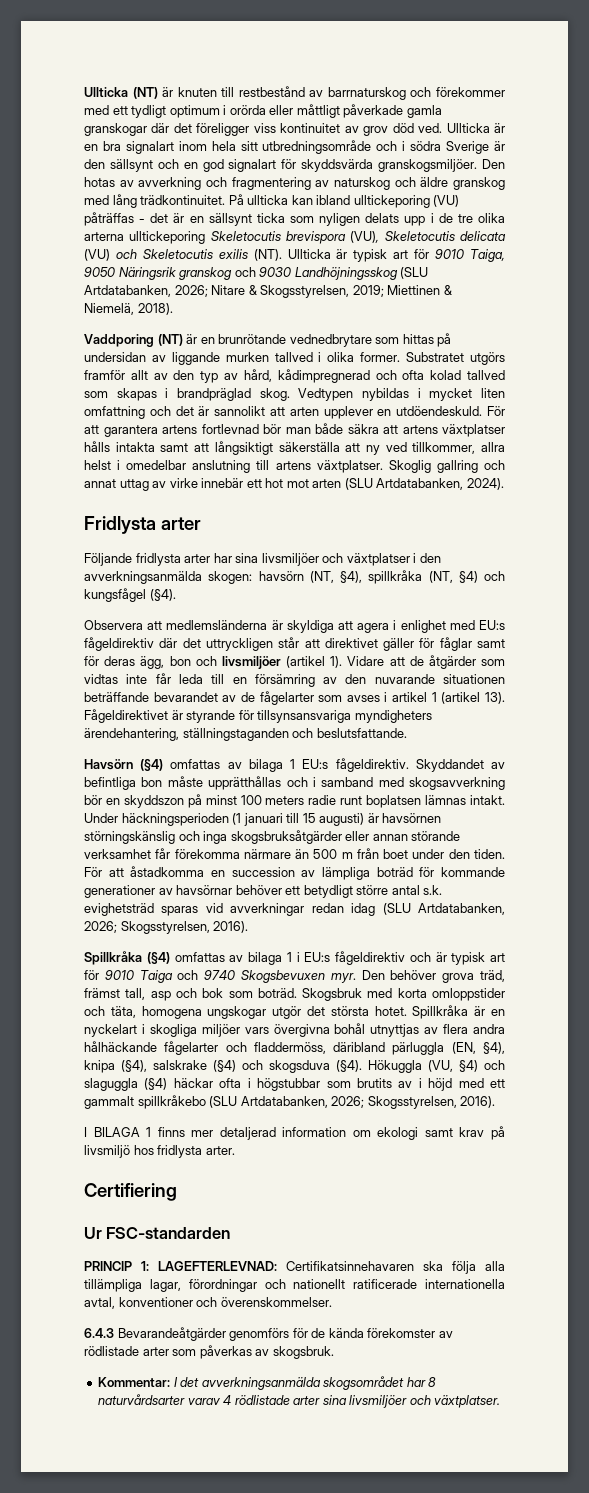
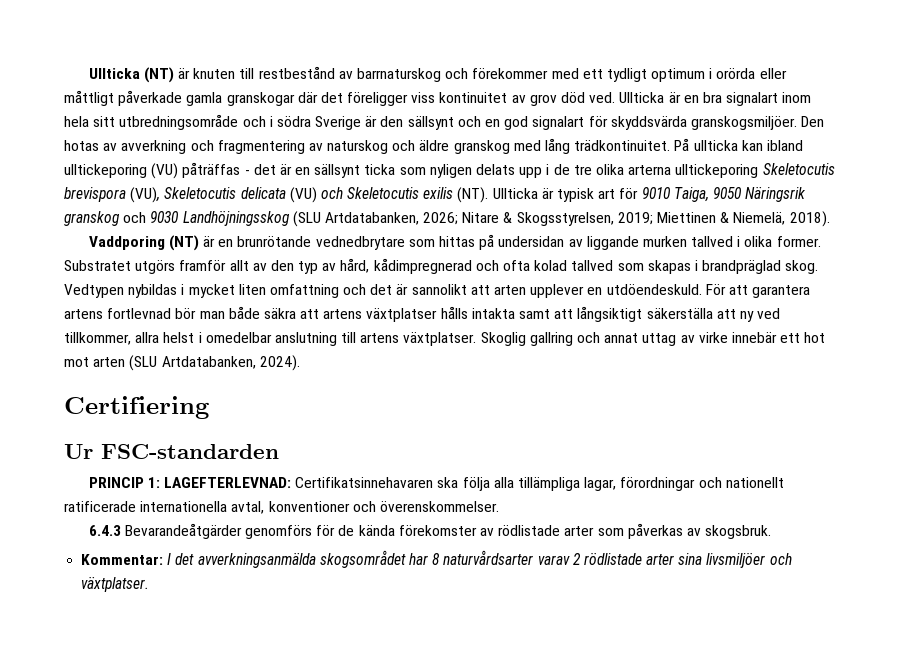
- Fridlysta arter
- Följande fridlysta arter har sina livsmiljöer och växtplatser i den avverkningsanmälda skogen: havsörn (NT, §4), spillkråka (NT, §4) och kungsfågel (§4).
- Observera att medlemsländerna är skyldiga att agera i enlighet med EU:s fågeldirektiv där det uttryckligen står att direktivet gäller för fåglar samt för deras ägg, bon och livsmiljöer (artikel 1). Vidare att de åtgärder som vidtas inte får leda till en försämring av den nuvarande situationen beträffande bevarandet av de fågelarter som avses i artikel 1 (artikel 13). Fågeldirektivet är styrande för tillsynsansvariga myndigheters ärendehantering, ställningstaganden och beslutsfattande.
- Havsörn (§4) omfattas av bilaga 1 EU:s fågeldirektiv. Skyddandet av befintliga bon måste upprätthållas och i samband med skogsavverkning bör en skyddszon på minst 100 meters radie runt boplatsen lämnas intakt. Under häckningsperioden (1 januari till 15 augusti) är havsörnen störningskänslig och inga skogsbruksåtgärder eller annan störande verksamhet får förekomma närmare än 500 m från boet under den tiden. För att åstadkomma en succession av lämpliga boträd för kommande generationer av havsörnar behöver ett betydligt större antal s.k. evighetsträd sparas vid avverkningar redan idag (SLU Artdatabanken, 2026; Skogsstyrelsen, 2016).
- Spillkråka (§4) omfattas av bilaga 1 i EU:s fågeldirektiv och är typisk art för 9010 Taiga och 9740 Skogsbevuxen myr. Den behöver grova träd, främst tall, asp och bok som boträd. Skogsbruk med korta omloppstider och täta, homogena ungskogar utgör det största hotet. Spillkråka är en nyckelart i skogliga miljöer vars övergivna bohål utnyttjas av flera andra hålhäckande fågelarter och fladdermöss, däribland pärluggla (EN, §4), knipa (§4), salskrake (§4) och skogsduva (§4). Hökuggla (VU, §4) och slaguggla (§4) häckar ofta i högstubbar som brutits av i höjd med ett gammalt spillkråkebo (SLU Artdatabanken, 2026; Skogsstyrelsen, 2016).
- I BILAGA 1 finns mer detaljerad information om ekologi samt krav på livsmiljö hos fridlysta arter.
- Kommentar: I det avverkningsanmälda skogsområdet har 8 naturvårdsarter varav 4 rödlistade arter sina livsmiljöer och växtplatser.
+ Kommentar: I det avverkningsanmälda skogsområdet har 8 naturvårdsarter varav 2 rödlistade arter sina livsmiljöer och växtplatser.

